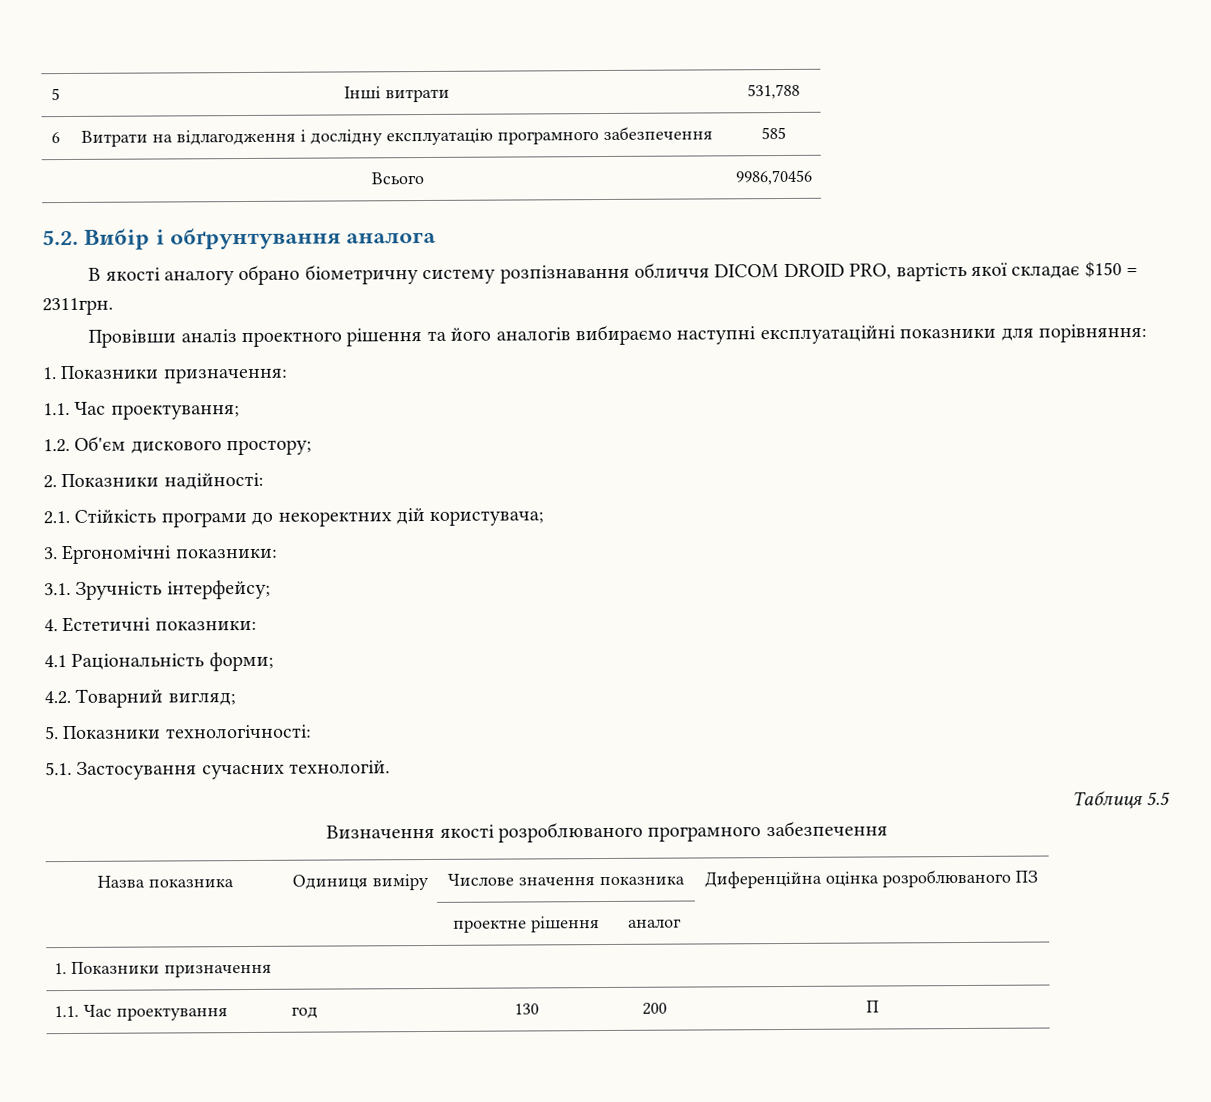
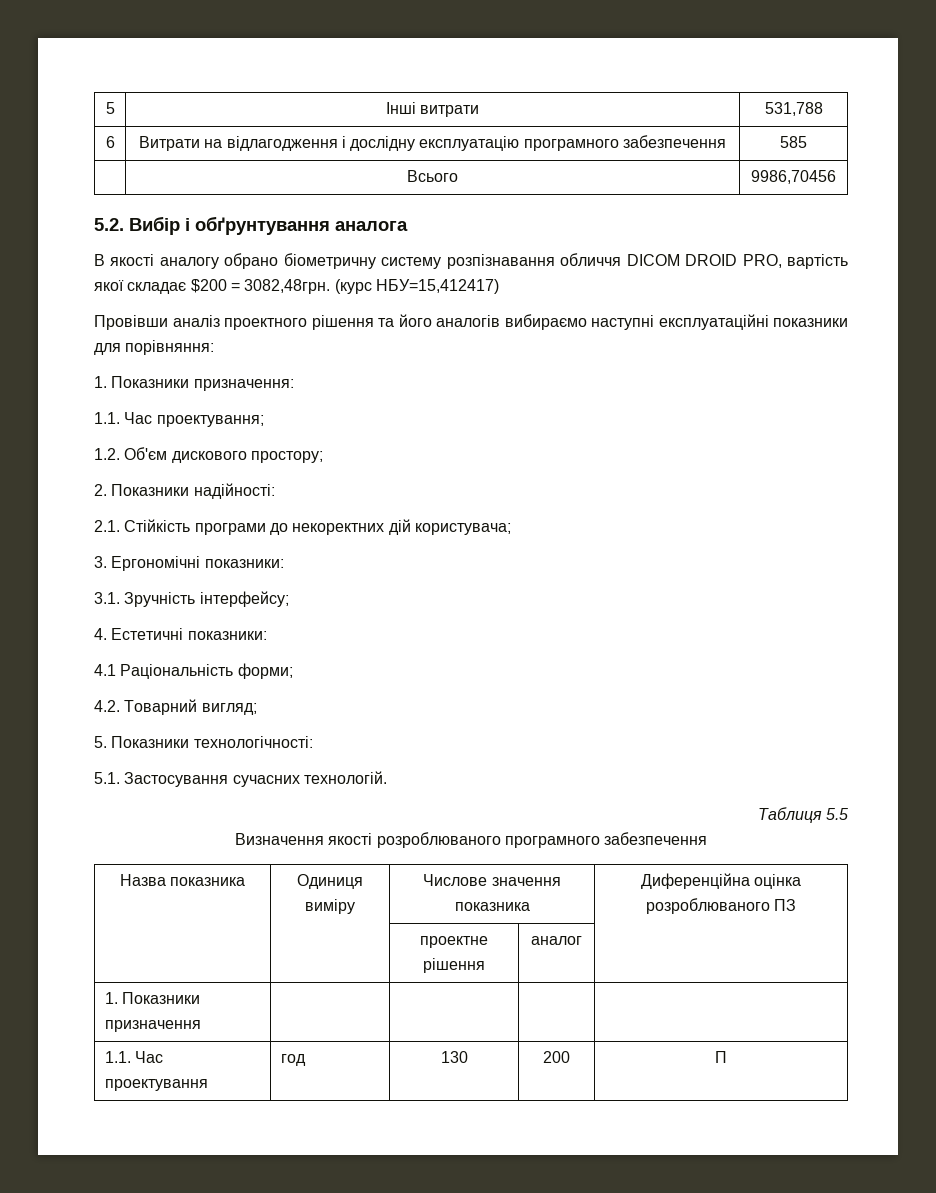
- В якості аналогу обрано біометричну систему розпізнавання обличчя DICOM DROID PRO, вартість якої складає $150 = 2311грн.
+ В якості аналогу обрано біометричну систему розпізнавання обличчя DICOM DROID PRO, вартість якої складає $200 = 3082,48грн. (курс НБУ=15,412417)

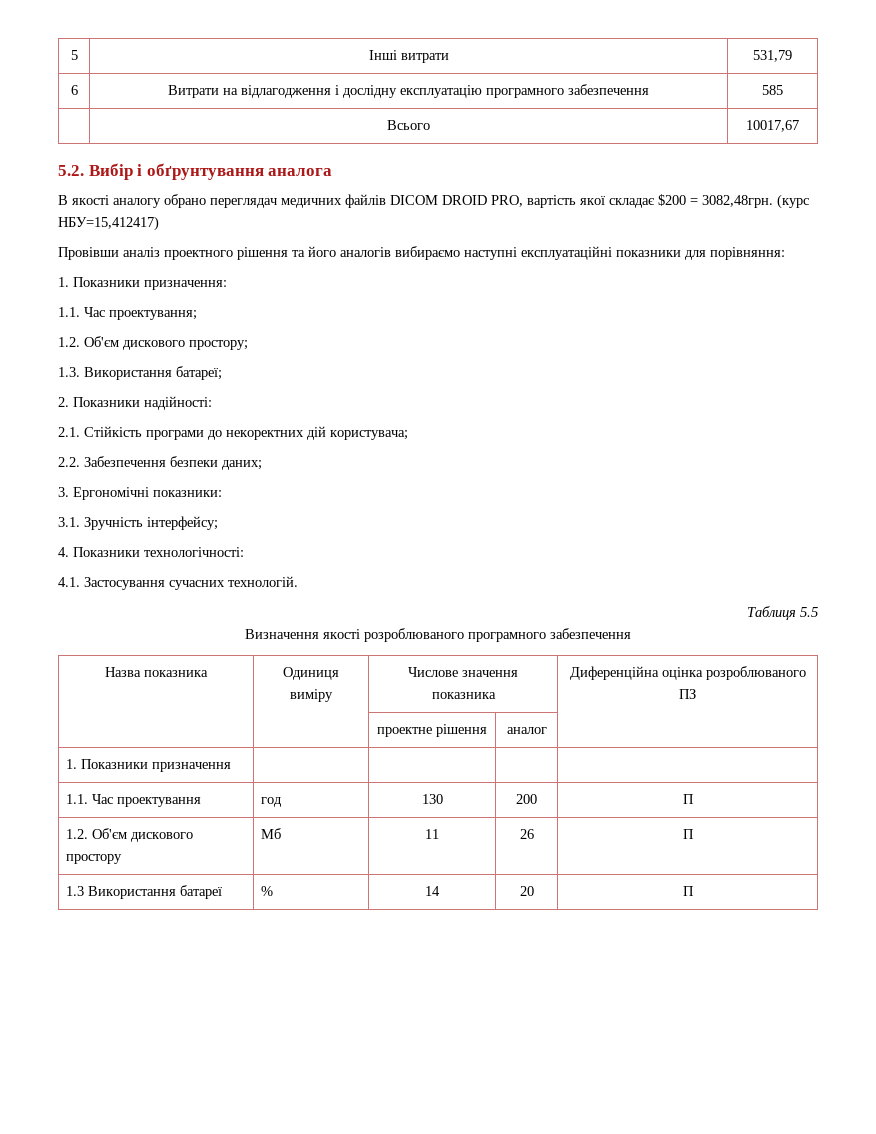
- 5 | Інші витрати | 531,788
+ 5 | Інші витрати | 531,79
- | Всього | 9986,70456
+ | Всього | 10017,67
- В якості аналогу обрано біометричну систему розпізнавання обличчя DICOM DROID PRO, вартість якої складає $200 = 3082,48грн.
+ В якості аналогу обрано переглядач медичних файлів DICOM DROID PRO, вартість якої складає $200 = 3082,48грн.
+ 1.3. Використання батареї;
+ 2.2. Забезпечення безпеки даних;
- 4. Естетичні показники:
- 4.1 Раціональність форми;
- 4.2. Товарний вигляд;
- 5. Показники технологічності:
+ 4. Показники технологічності:
- 5.1. Застосування сучасних технологій.
+ 4.1. Застосування сучасних технологій.
+ 1.2. Об'єм дискового простору | Мб | 11 | 26 | П
+ 1.3 Використання батареї | % | 14 | 20 | П

